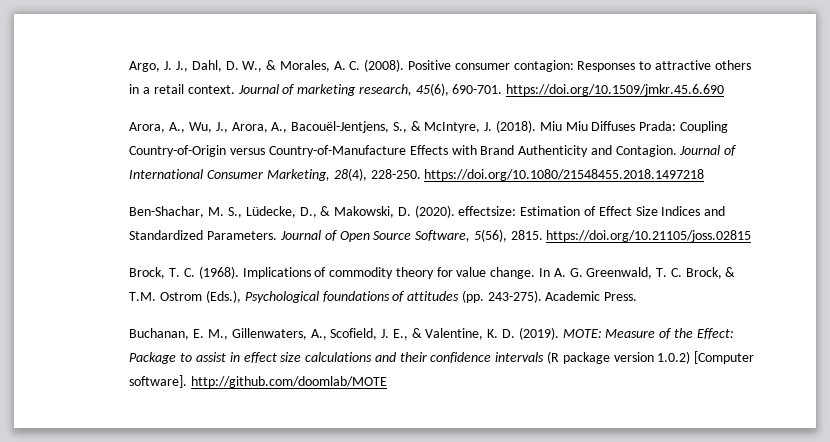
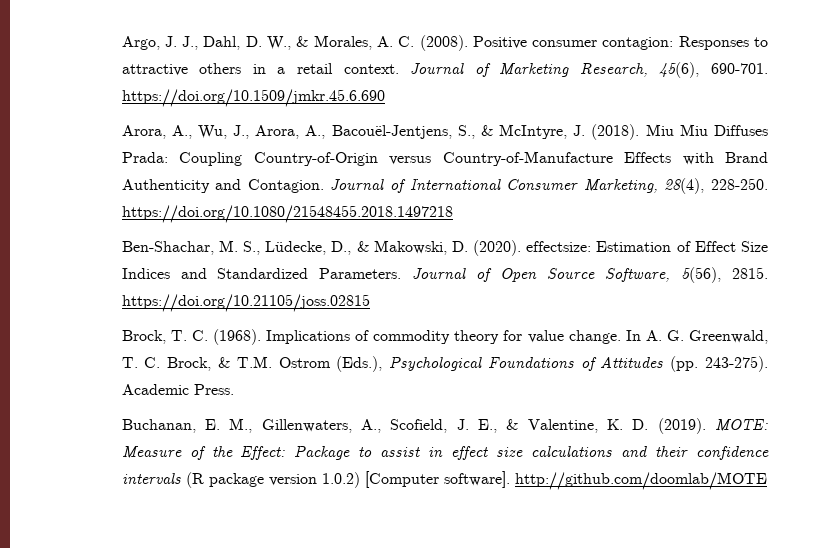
- Journal of marketing research, 45(6), 690-701. https://doi.org/10.1509/jmkr.45.6.690
+ Journal of Marketing Research, 45(6), 690-701. https://doi.org/10.1509/jmkr.45.6.690
- In A. G. Greenwald, T. C. Brock, & T.M. Ostrom (Eds.), Psychological foundations of attitudes (pp. 243-275).
+ In A. G. Greenwald, T. C. Brock, & T.M. Ostrom (Eds.), Psychological Foundations of Attitudes (pp. 243-275).

